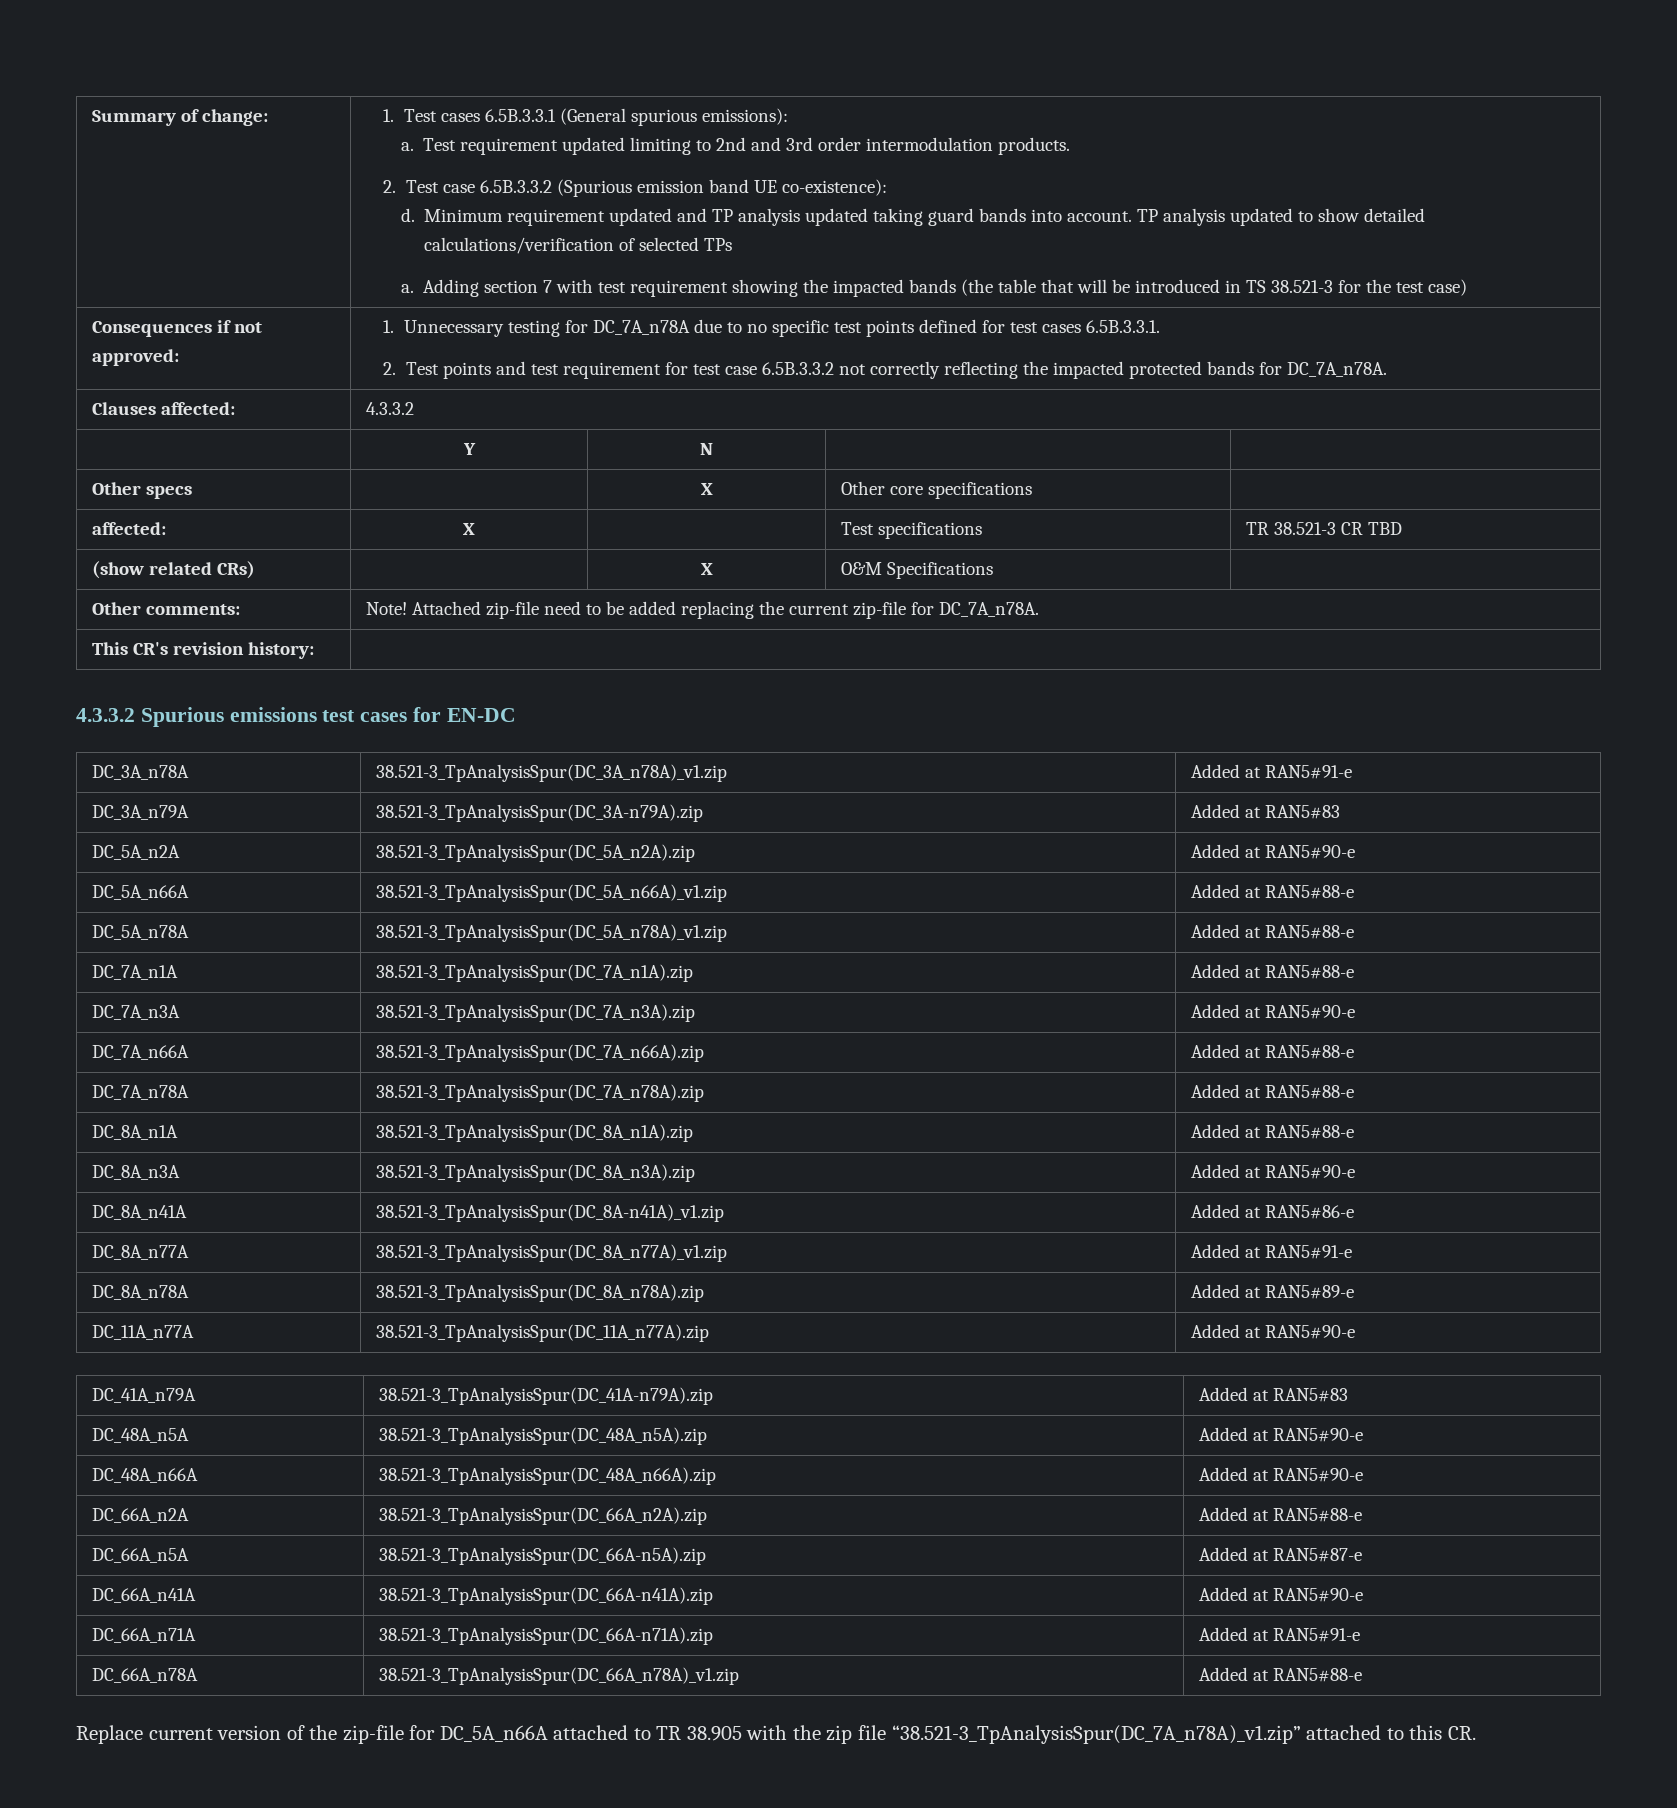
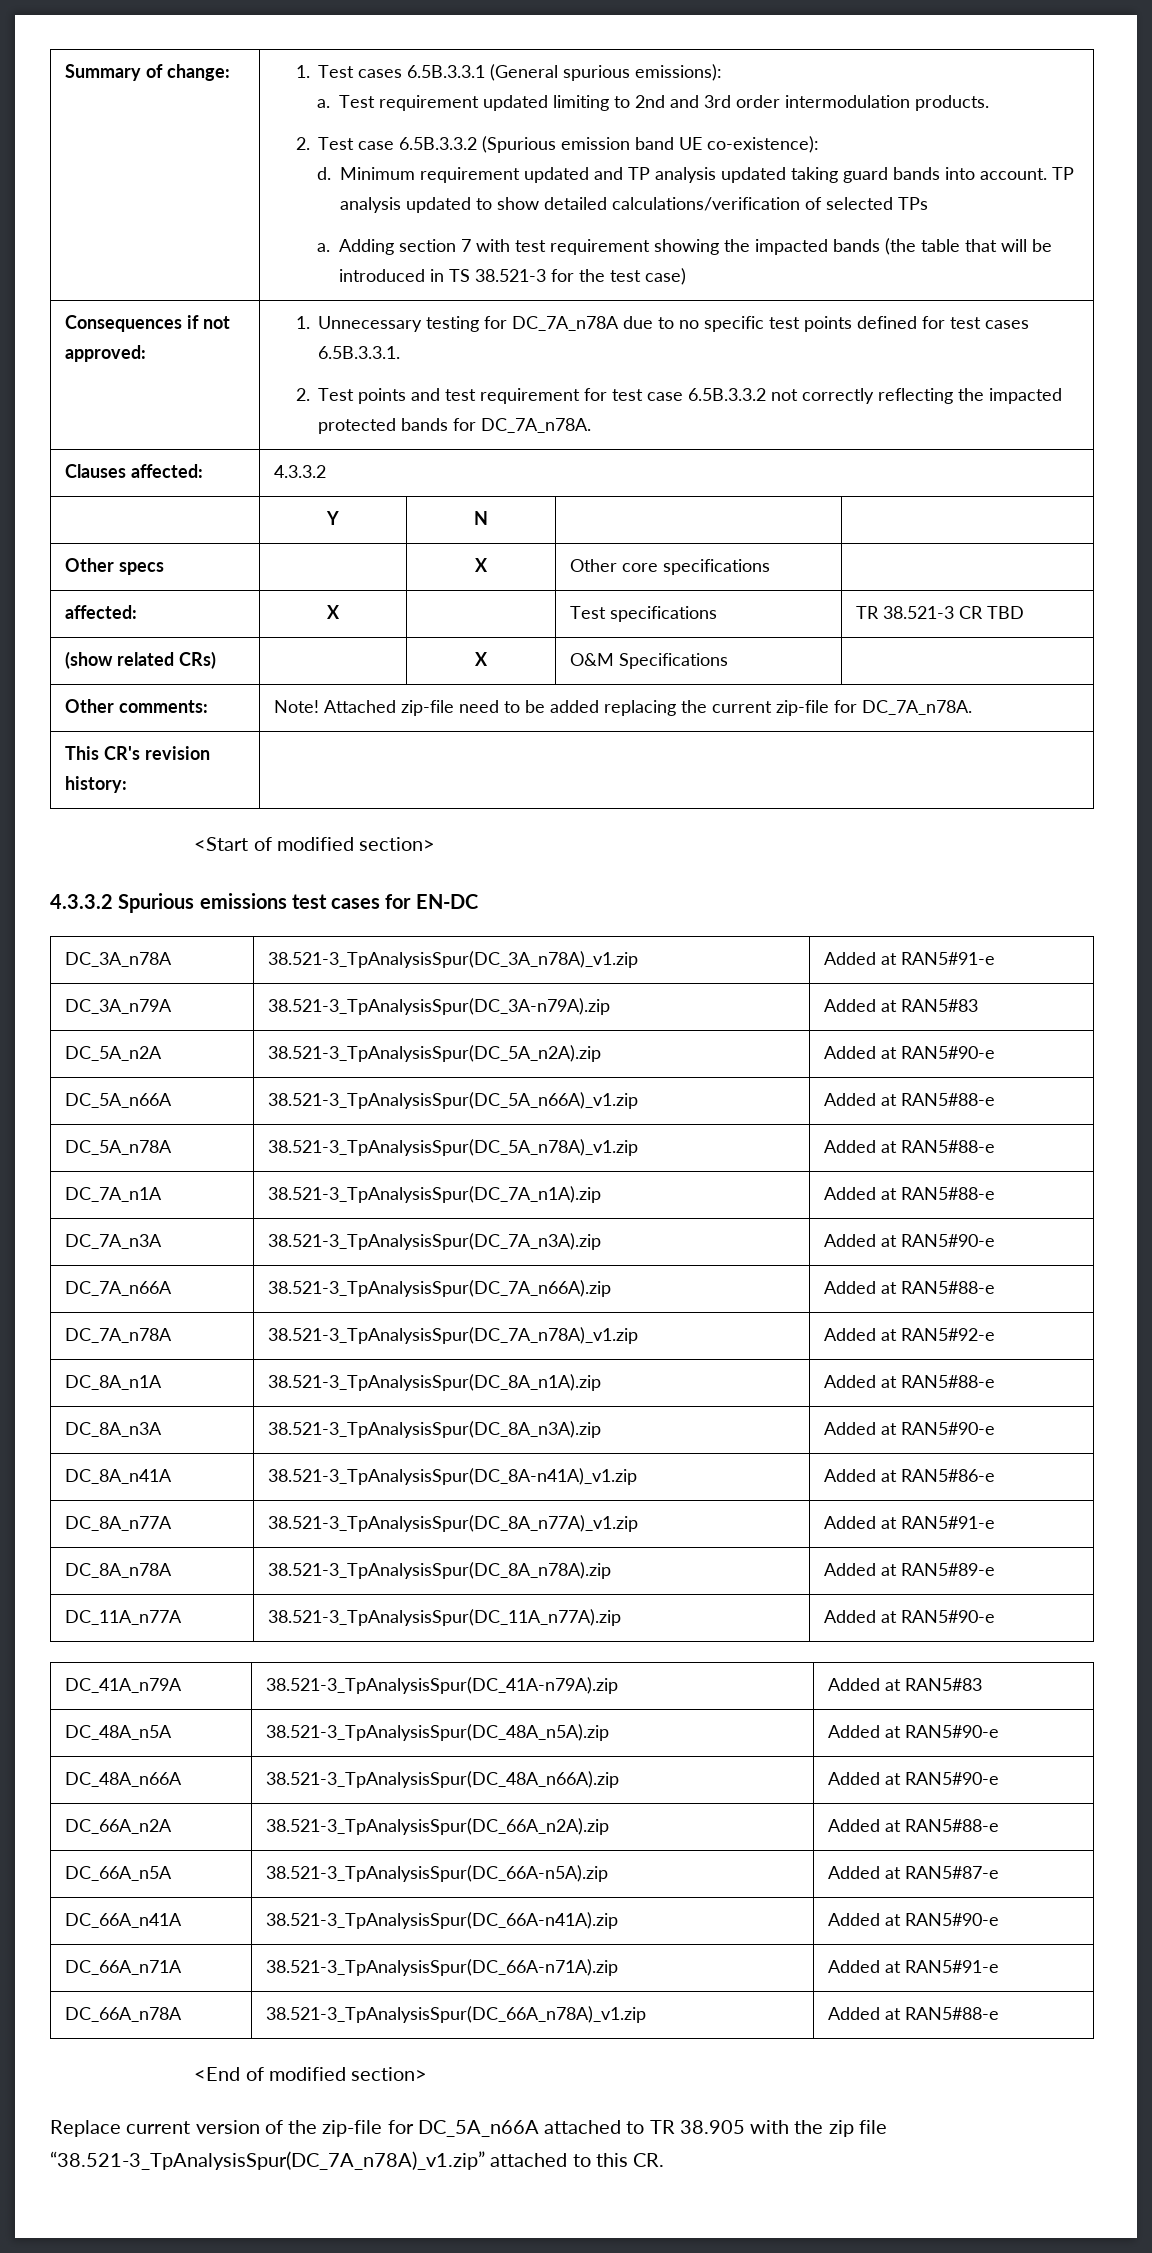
+ <Start of modified section>
- DC_7A_n78A | 38.521-3_TpAnalysisSpur(DC_7A_n78A).zip | Added at RAN5#88-e
+ DC_7A_n78A | 38.521-3_TpAnalysisSpur(DC_7A_n78A)_v1.zip | Added at RAN5#92-e
+ <End of modified section>

